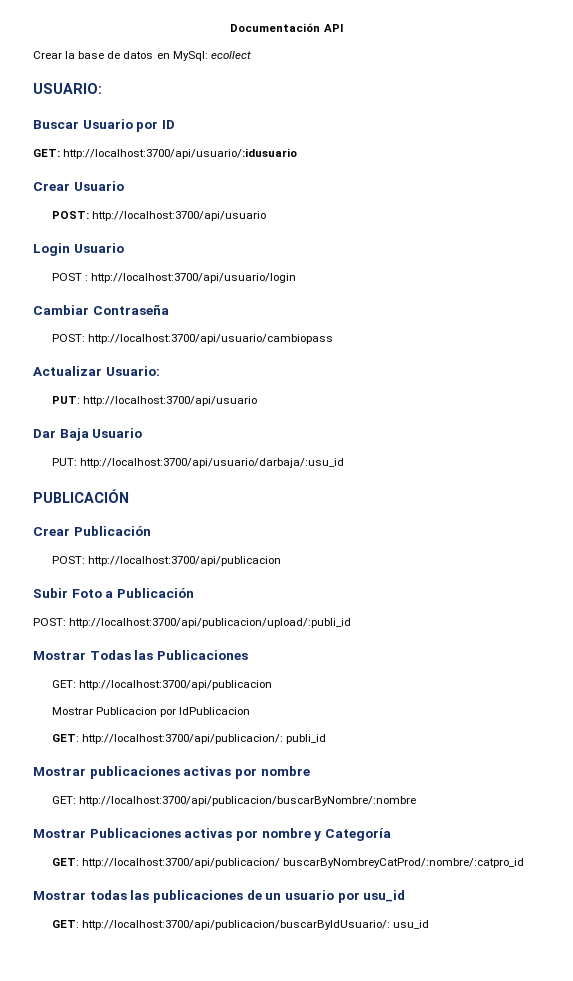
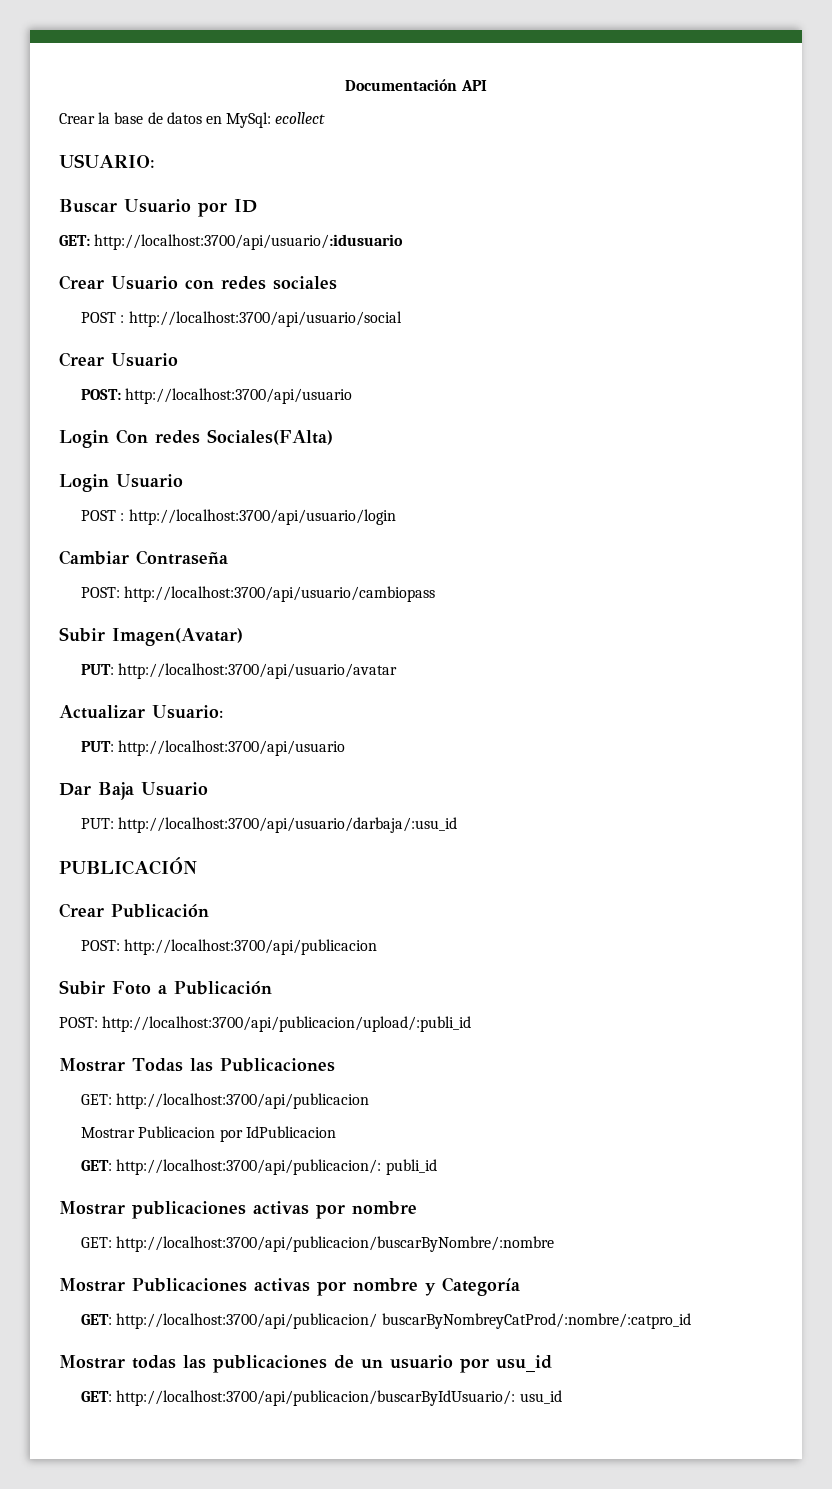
+ Crear Usuario con redes sociales
+ POST : http://localhost:3700/api/usuario/social
+ Login Con redes Sociales(FAlta)
+ Subir Imagen(Avatar)
+ PUT: http://localhost:3700/api/usuario/avatar

